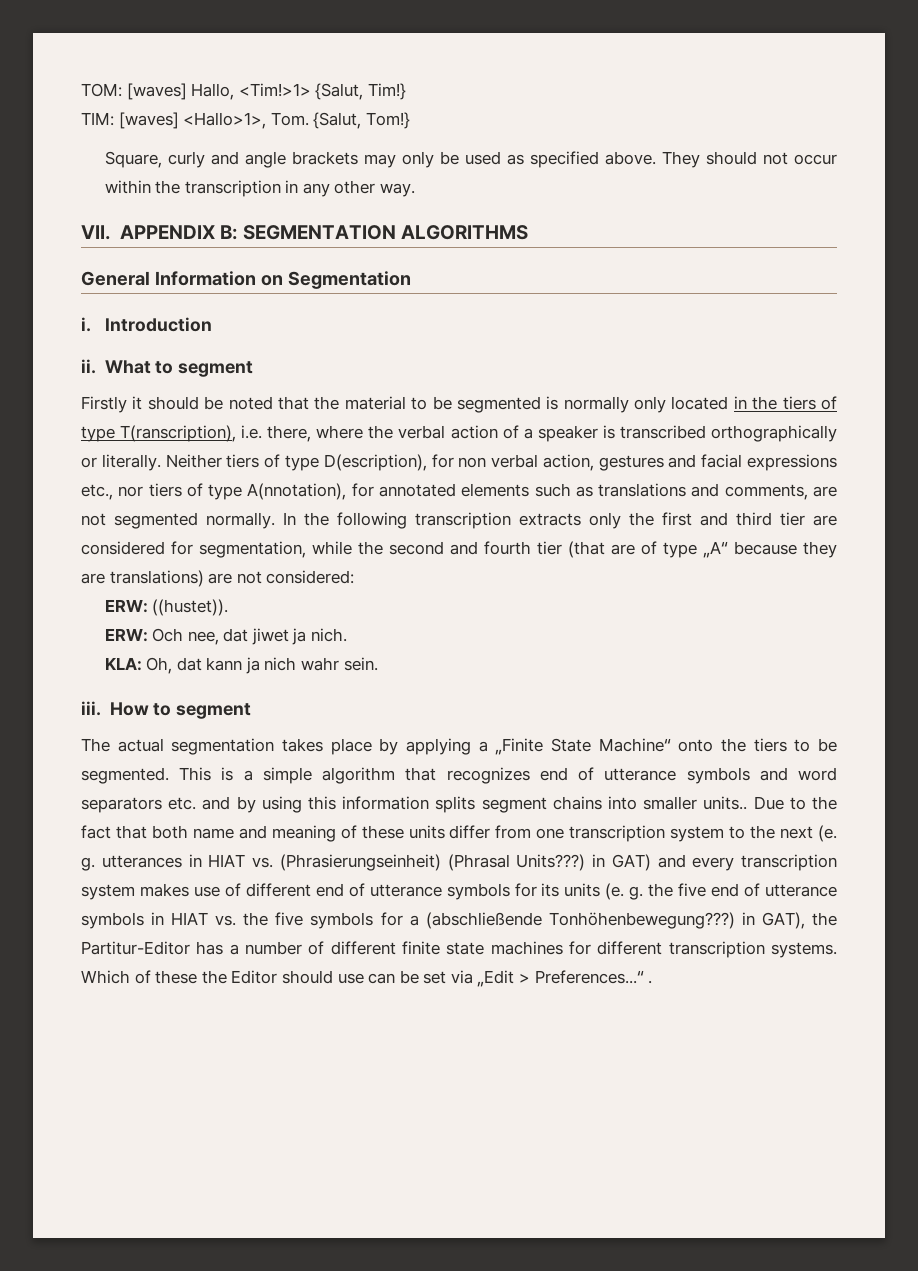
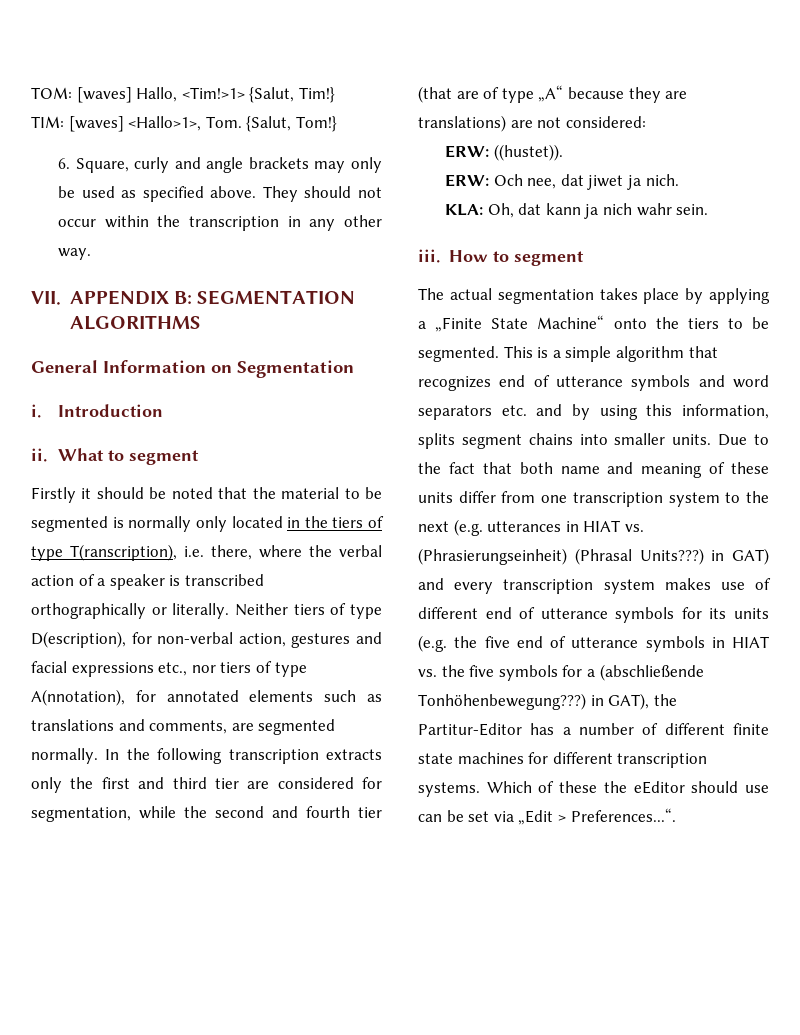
- Square, curly and angle brackets may only be used as specified above.
+ 6. Square, curly and angle brackets may only be used as specified above.
- Neither tiers of type D(escription), for non verbal action, gestures and facial expressions etc., nor tiers of type A(nnotation), for annotated elements such as translations and comments, are not segmented normally.
+ Neither tiers of type D(escription), for non-verbal action, gestures and facial expressions etc., nor tiers of type A(nnotation), for annotated elements such as translations and comments, are segmented normally.
- This is a simple algorithm that recognizes end of utterance symbols and word separators etc. and by using this information splits segment chains into smaller units..
+ This is a simple algorithm that recognizes end of utterance symbols and word separators etc. and by using this information, splits segment chains into smaller units.
- Due to the fact that both name and meaning of these units differ from one transcription system to the next (e. g. utterances in HIAT vs. (Phrasierungseinheit) (Phrasal Units???) in GAT) and every transcription system makes use of different end of utterance symbols for its units (e. g. the five end of utterance symbols in HIAT vs. the five symbols for a (abschließende Tonhöhenbewegung???) in GAT), the Partitur-Editor has a number of different finite state machines for different transcription systems.
+ Due to the fact that both name and meaning of these units differ from one transcription system to the next (e.g. utterances in HIAT vs. (Phrasierungseinheit) (Phrasal Units???) in GAT) and every transcription system makes use of different end of utterance symbols for its units (e.g. the five end of utterance symbols in HIAT vs. the five symbols for a (abschließende Tonhöhenbewegung???) in GAT), the Partitur-Editor has a number of different finite state machines for different transcription systems.
- Which of these the Editor should use can be set via „Edit > Preferences...“ .
+ Which of these the eEditor should use can be set via „Edit > Preferences...“.

